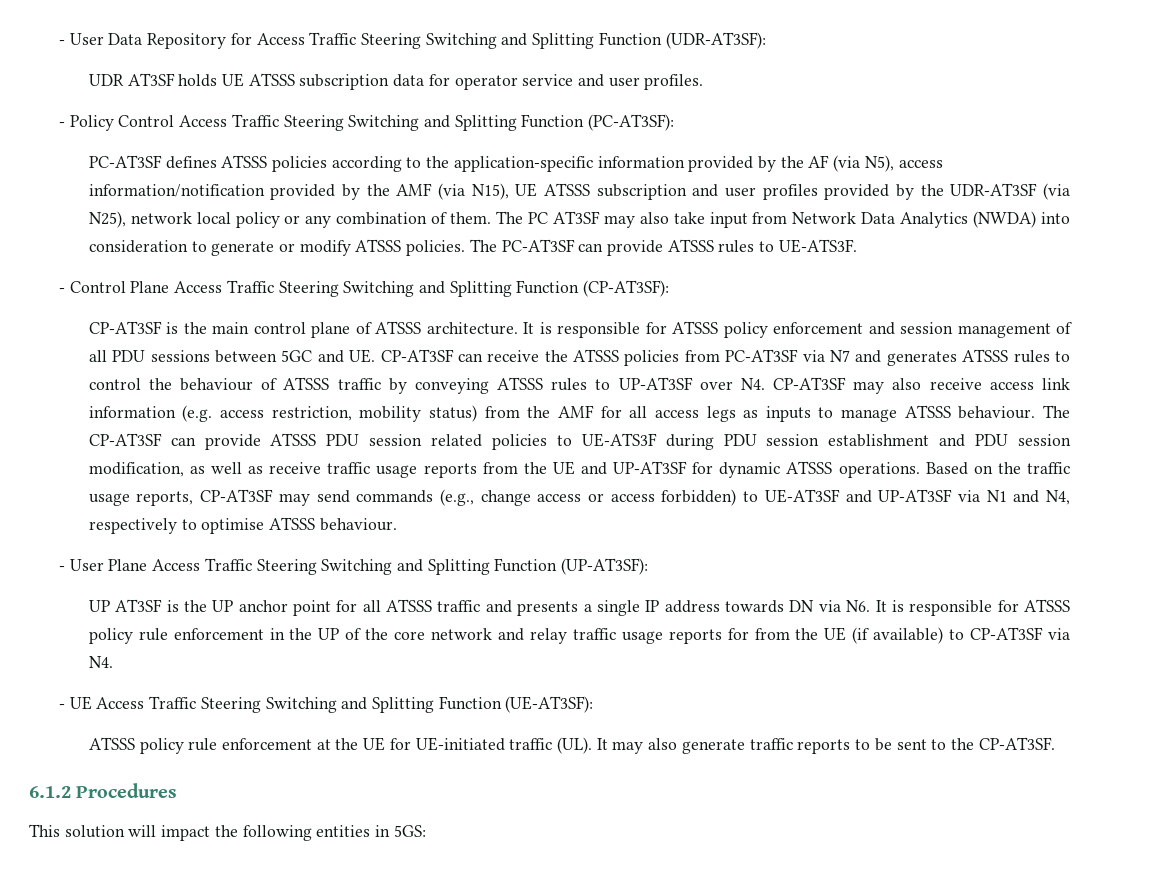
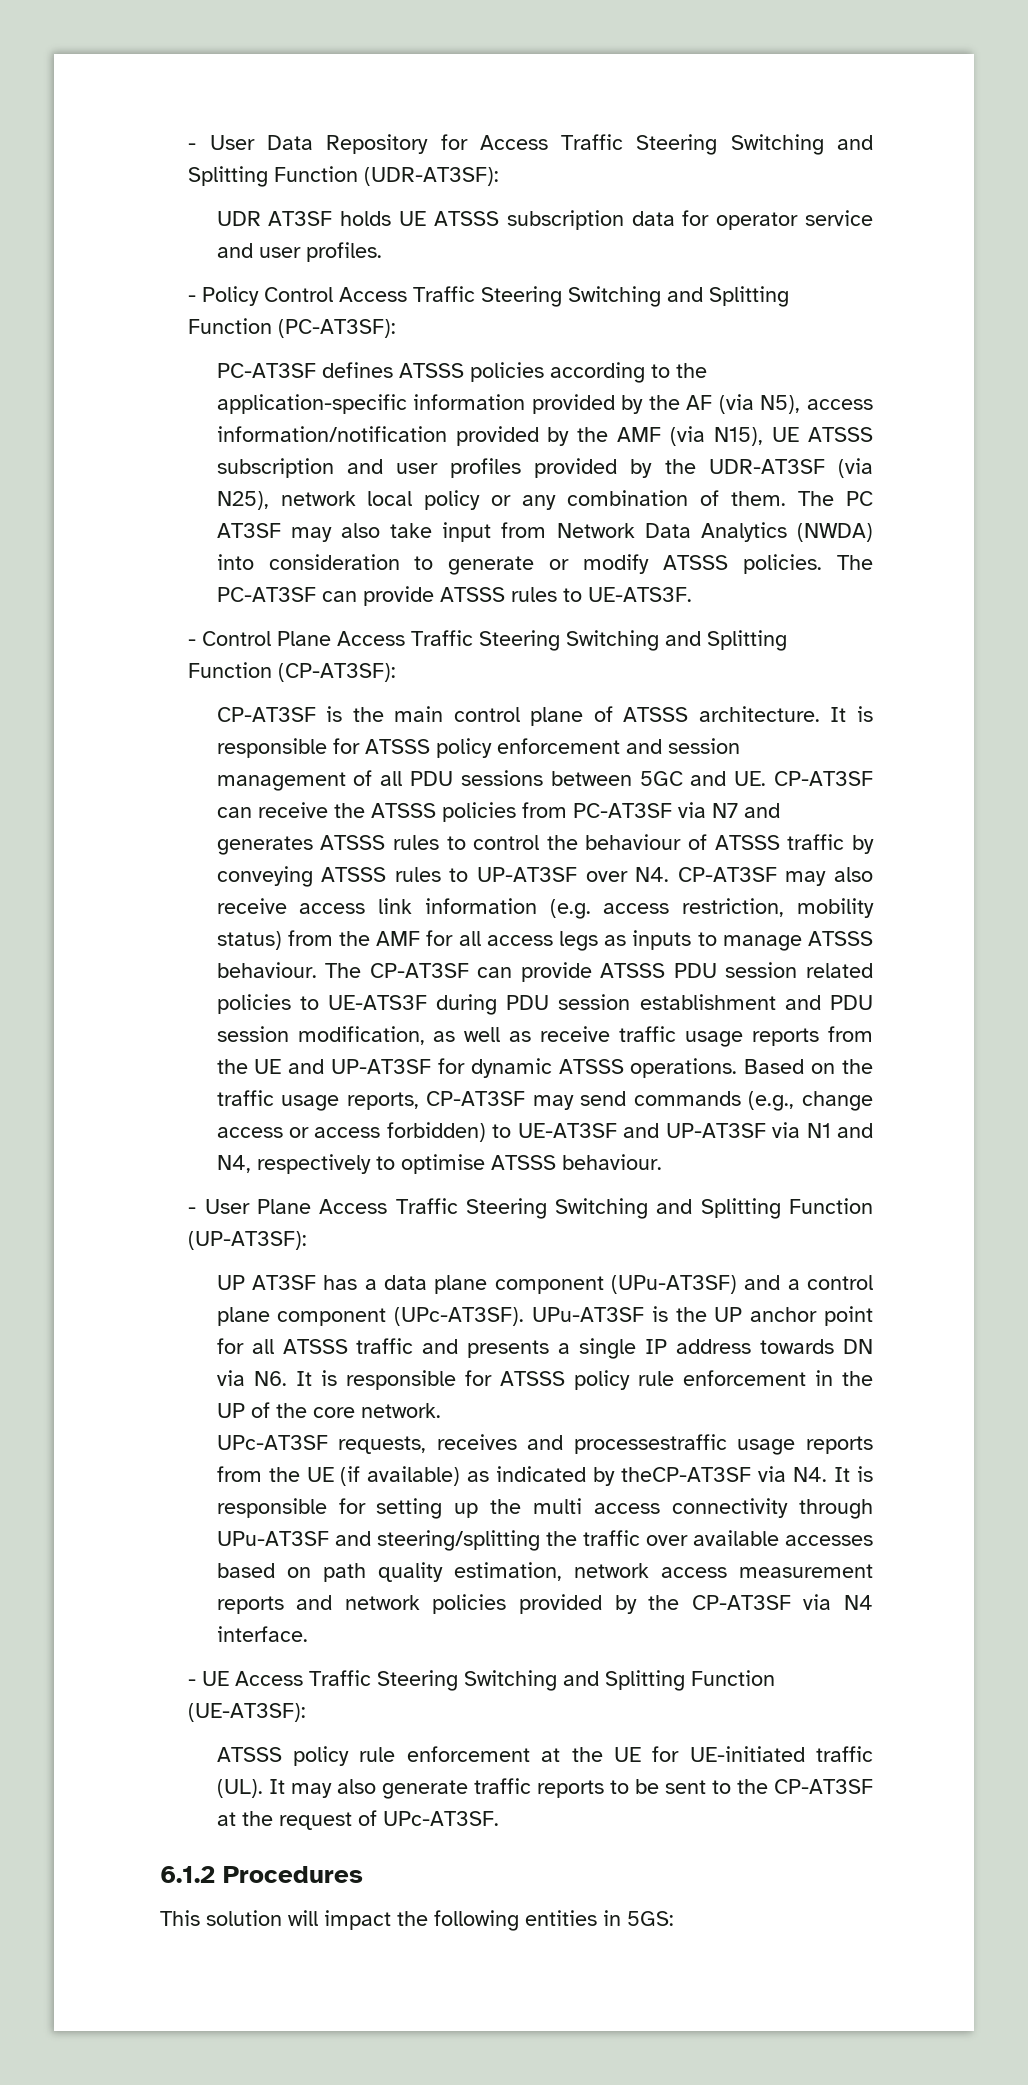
- UP AT3SF is the UP anchor point for all ATSSS traffic and presents a single IP address towards DN via N6. It is responsible for ATSSS policy rule enforcement in the UP of the core network and relay traffic usage reports for from the UE (if available) to CP-AT3SF via N4.
+ UP AT3SF has a data plane component (UPu-AT3SF) and a control plane component (UPc-AT3SF). UPu-AT3SF is the UP anchor point for all ATSSS traffic and presents a single IP address towards DN via N6. It is responsible for ATSSS policy rule enforcement in the UP of the core network.
+ UPc-AT3SF requests, receives and processestraffic usage reports from the UE (if available) as indicated by theCP-AT3SF via N4. It is responsible for setting up the multi access connectivity through UPu-AT3SF and steering/splitting the traffic over available accesses based on path quality estimation, network access measurement reports and network policies provided by the CP-AT3SF via N4 interface.
- ATSSS policy rule enforcement at the UE for UE-initiated traffic (UL). It may also generate traffic reports to be sent to the CP-AT3SF.
+ ATSSS policy rule enforcement at the UE for UE-initiated traffic (UL). It may also generate traffic reports to be sent to the CP-AT3SF at the request of UPc-AT3SF.

